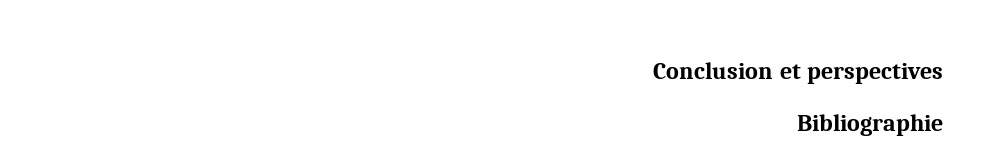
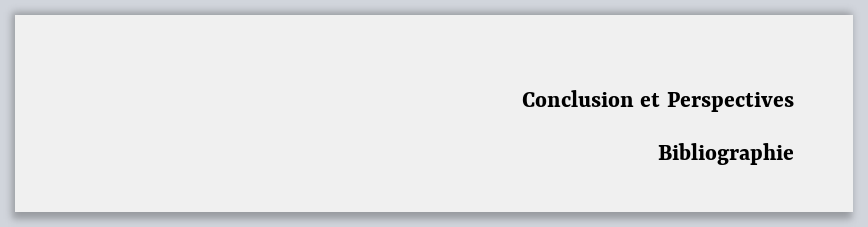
- Conclusion et perspectives
+ Conclusion et Perspectives

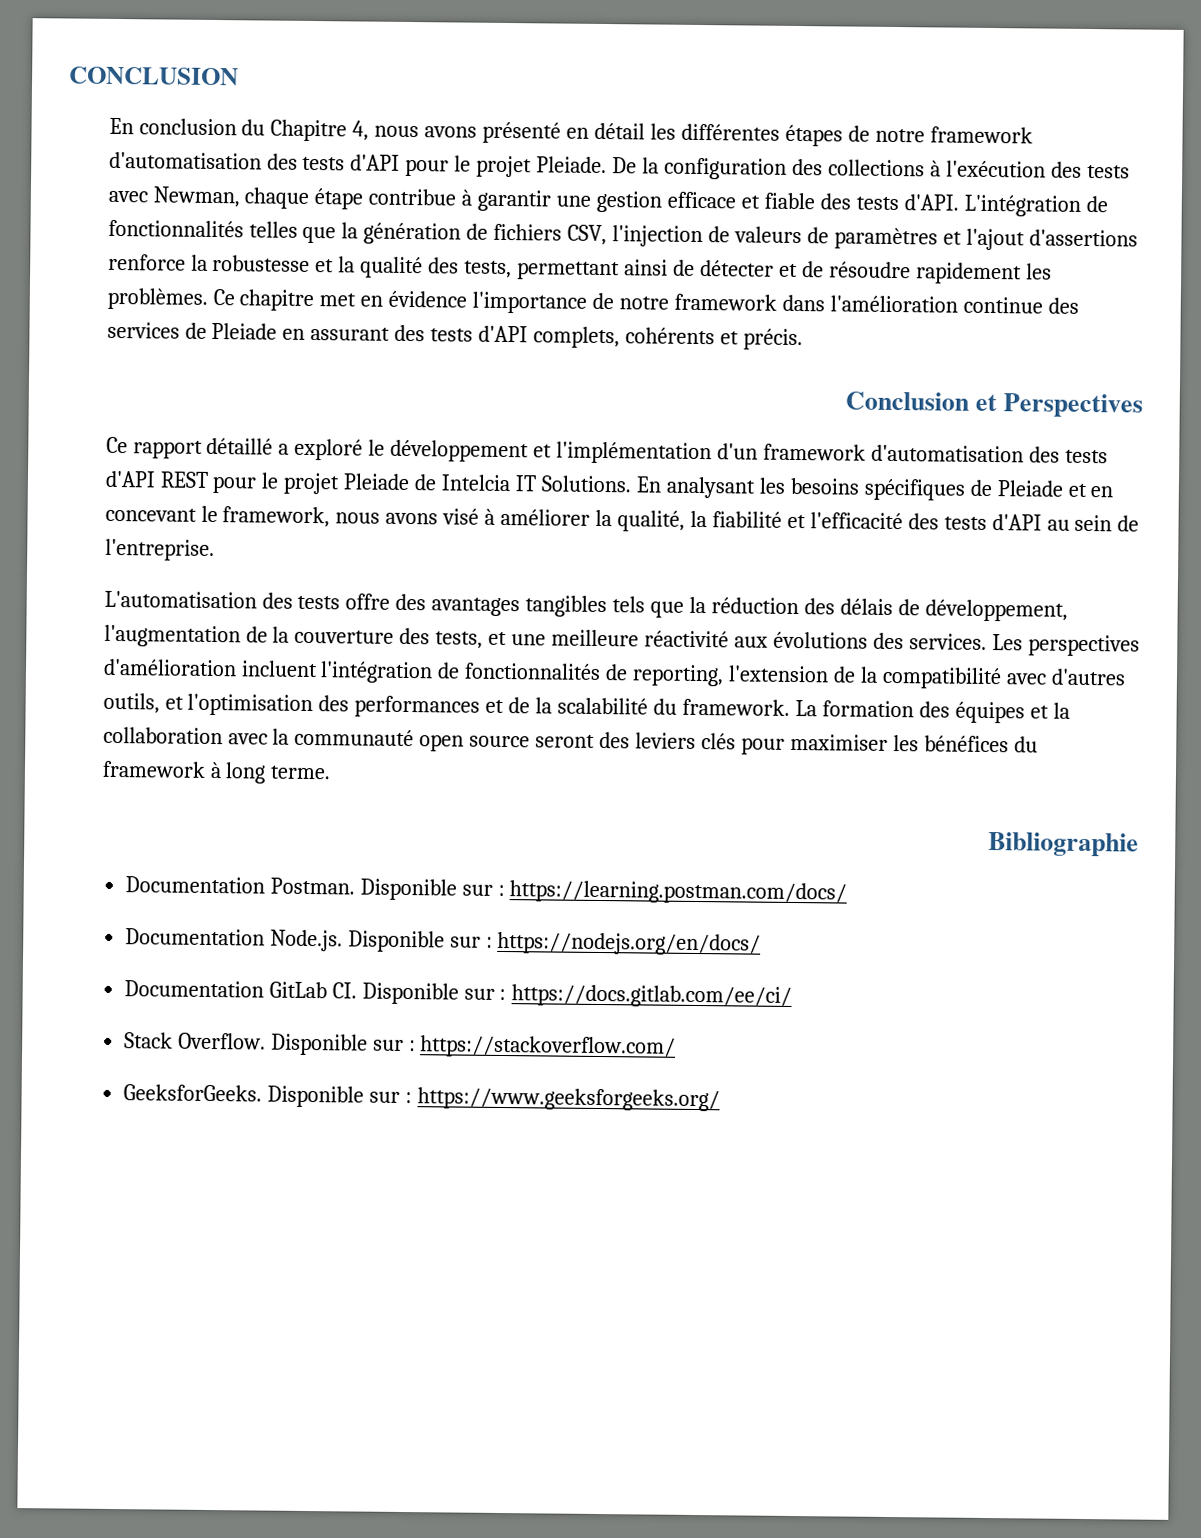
+ CONCLUSION
+ En conclusion du Chapitre 4, nous avons présenté en détail les différentes étapes de notre framework d'automatisation des tests d'API pour le projet Pleiade. De la configuration des collections à l'exécution des tests avec Newman, chaque étape contribue à garantir une gestion efficace et fiable des tests d'API. L'intégration de fonctionnalités telles que la génération de fichiers CSV, l'injection de valeurs de paramètres et l'ajout d'assertions renforce la robustesse et la qualité des tests, permettant ainsi de détecter et de résoudre rapidement les problèmes. Ce chapitre met en évidence l'importance de notre framework dans l'amélioration continue des services de Pleiade en assurant des tests d'API complets, cohérents et précis.
  Conclusion et Perspectives
+ Ce rapport détaillé a exploré le développement et l'implémentation d'un framework d'automatisation des tests d'API REST pour le projet Pleiade de Intelcia IT Solutions. En analysant les besoins spécifiques de Pleiade et en concevant le framework, nous avons visé à améliorer la qualité, la fiabilité et l'efficacité des tests d'API au sein de l'entreprise.
+ L'automatisation des tests offre des avantages tangibles tels que la réduction des délais de développement, l'augmentation de la couverture des tests, et une meilleure réactivité aux évolutions des services. Les perspectives d'amélioration incluent l'intégration de fonctionnalités de reporting, l'extension de la compatibilité avec d'autres outils, et l'optimisation des performances et de la scalabilité du framework. La formation des équipes et la collaboration avec la communauté open source seront des leviers clés pour maximiser les bénéfices du framework à long terme.
  Bibliographie
+ Documentation Postman. Disponible sur : https://learning.postman.com/docs/
+ Documentation Node.js. Disponible sur : https://nodejs.org/en/docs/
+ Documentation GitLab CI. Disponible sur : https://docs.gitlab.com/ee/ci/
+ Stack Overflow. Disponible sur : https://stackoverflow.com/
+ GeeksforGeeks. Disponible sur : https://www.geeksforgeeks.org/

